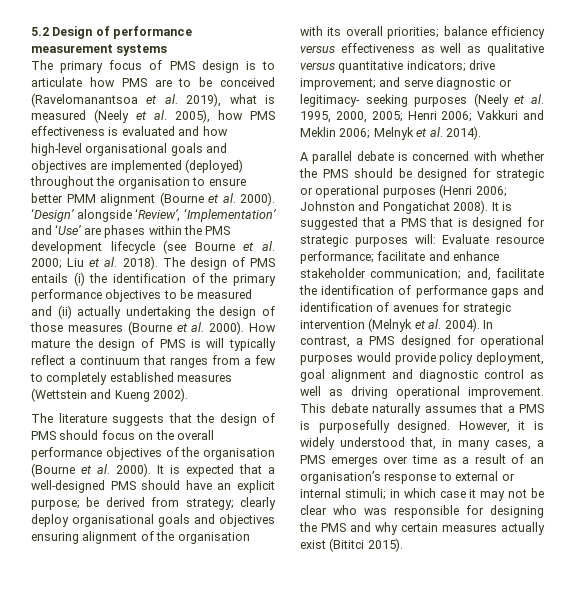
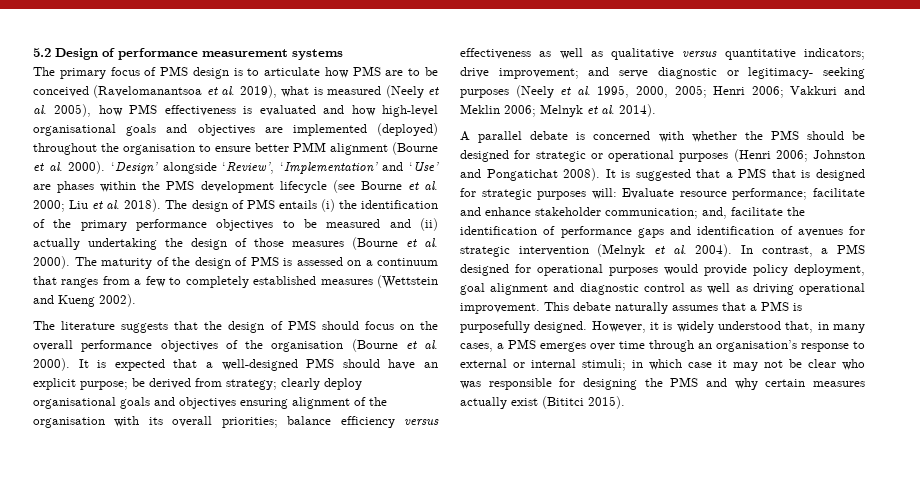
- How mature the design of PMS is will typically reflect a continuum that ranges from a few to completely established measures (Wettstein and Kueng 2002).
+ The maturity of the design of PMS is assessed on a continuum that ranges from a few to completely established measures (Wettstein and Kueng 2002).
- However, it is widely understood that, in many cases, a PMS emerges over time as a result of an organisation’s response to external or internal stimuli; in which case it may not be clear who was responsible for designing the PMS and why certain measures actually exist (Bititci 2015).
+ However, it is widely understood that, in many cases, a PMS emerges over time through an organisation’s response to external or internal stimuli; in which case it may not be clear who was responsible for designing the PMS and why certain measures actually exist (Bititci 2015).

